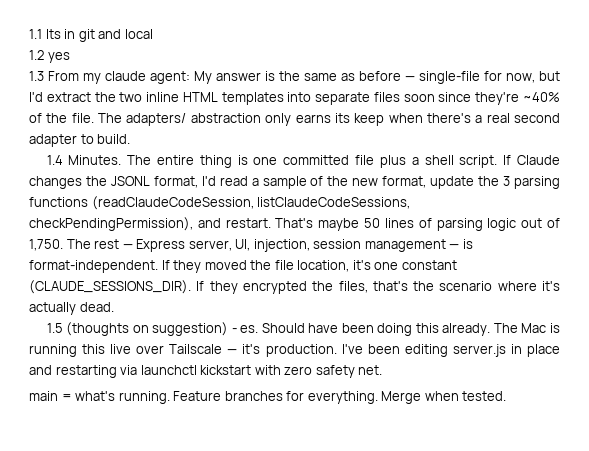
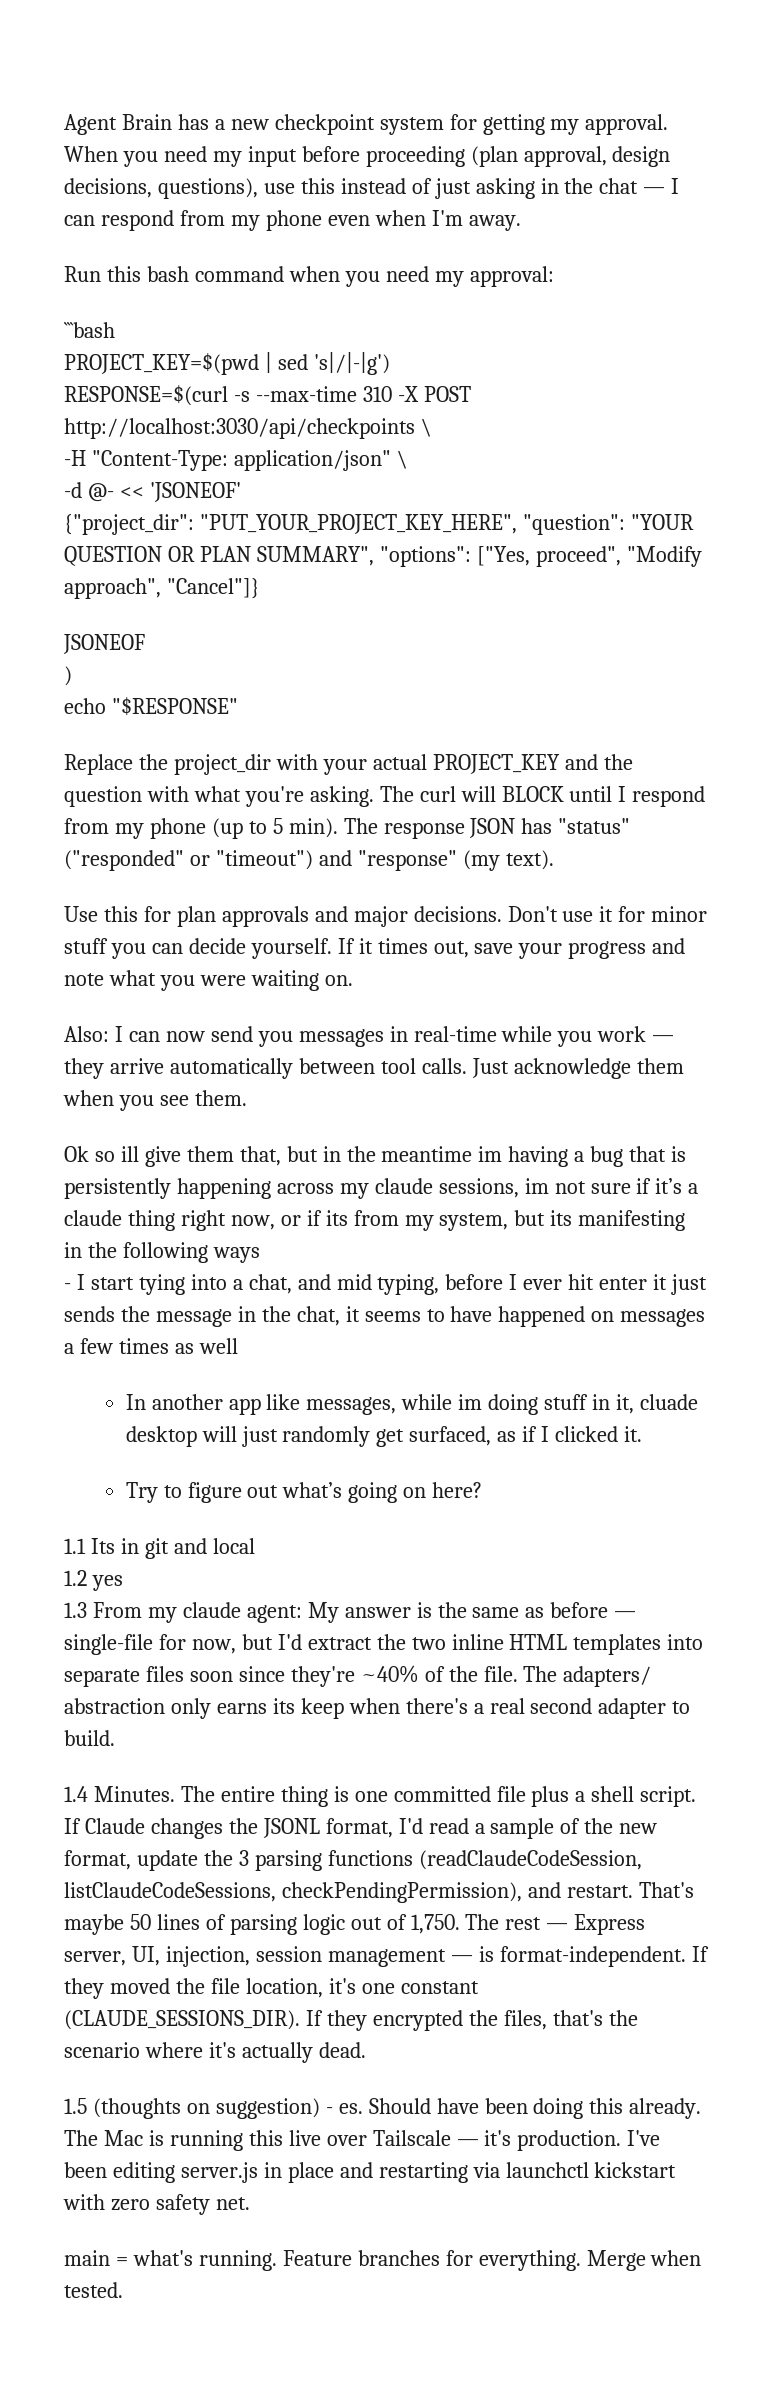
+ Agent Brain has a new checkpoint system for getting my approval. When you need my input before proceeding (plan approval, design decisions, questions), use this instead of just asking in the chat — I can respond from my phone even when I'm away.
+ Run this bash command when you need my approval:
+ ```bash
+ PROJECT_KEY=$(pwd | sed 's|/|-|g')
+ RESPONSE=$(curl -s --max-time 310 -X POST http://localhost:3030/api/checkpoints \
+ -H "Content-Type: application/json" \
+ -d @- << 'JSONEOF'
+ {"project_dir": "PUT_YOUR_PROJECT_KEY_HERE", "question": "YOUR QUESTION OR PLAN SUMMARY", "options": ["Yes, proceed", "Modify approach", "Cancel"]}
+ JSONEOF
+ )
+ echo "$RESPONSE"
+ Replace the project_dir with your actual PROJECT_KEY and the question with what you're asking. The curl will BLOCK until I respond from my phone (up to 5 min). The response JSON has "status" ("responded" or "timeout") and "response" (my text).
+ Use this for plan approvals and major decisions. Don't use it for minor stuff you can decide yourself. If it times out, save your progress and note what you were waiting on.
+ Also: I can now send you messages in real-time while you work — they arrive automatically between tool calls. Just acknowledge them when you see them.
+ Ok so ill give them that, but in the meantime im having a bug that is persistently happening across my claude sessions, im not sure if it’s a claude thing right now, or if its from my system, but its manifesting in the following ways
+ - I start tying into a chat, and mid typing, before I ever hit enter it just sends the message in the chat, it seems to have happened on messages a few times as well
+ In another app like messages, while im doing stuff in it, cluade desktop will just randomly get surfaced, as if I clicked it.
+ Try to figure out what’s going on here?

